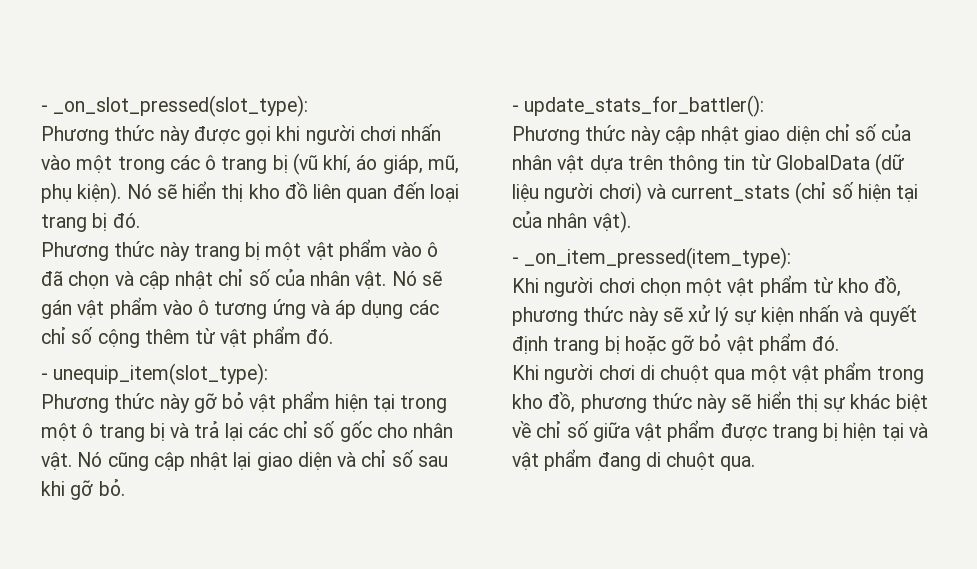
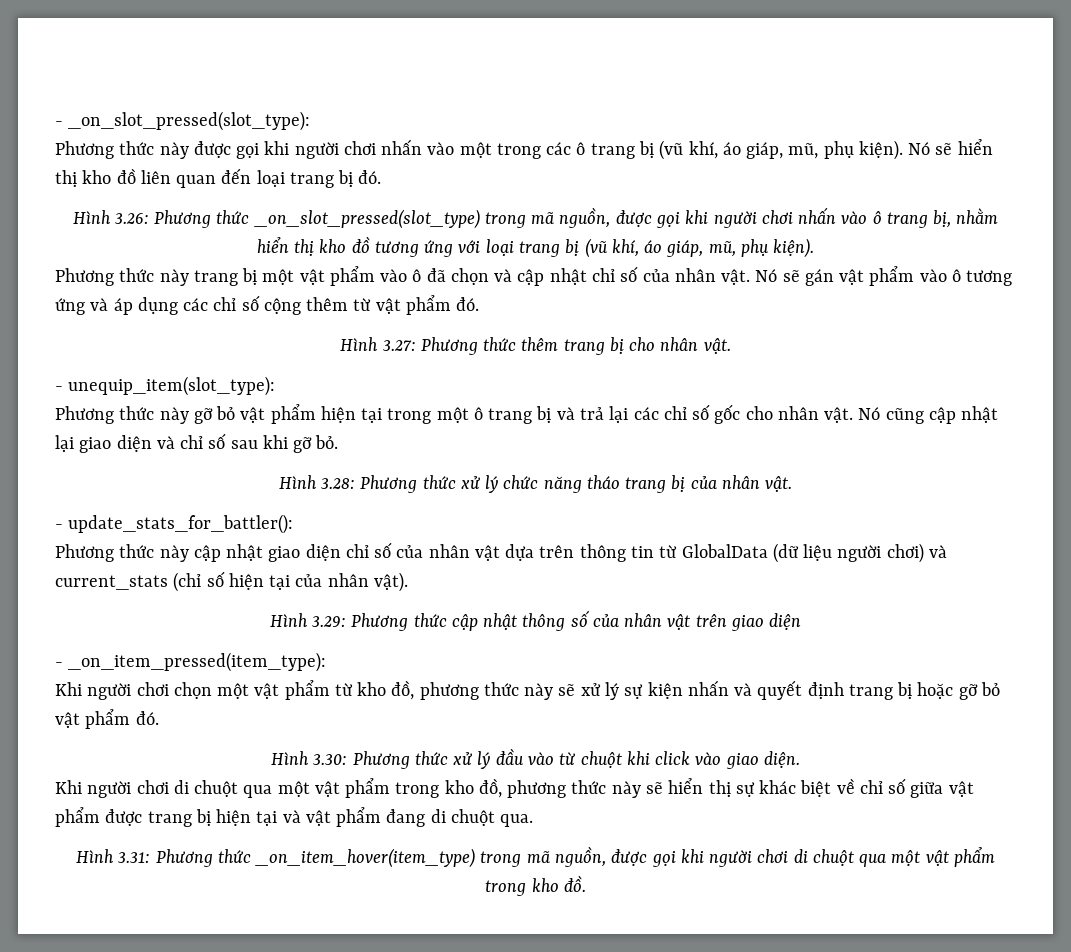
+ Hình 3.26: Phương thức _on_slot_pressed(slot_type) trong mã nguồn, được gọi khi người chơi nhấn vào ô trang bị, nhằm hiển thị kho đồ tương ứng với loại trang bị (vũ khí, áo giáp, mũ, phụ kiện).
+ Hình 3.27: Phương thức thêm trang bị cho nhân vật.
+ Hình 3.28: Phương thức xử lý chức năng tháo trang bị của nhân vật.
+ Hình 3.29: Phương thức cập nhật thông số của nhân vật trên giao diện
+ Hình 3.30: Phương thức xử lý đầu vào từ chuột khi click vào giao diện.
+ Hình 3.31: Phương thức _on_item_hover(item_type) trong mã nguồn, được gọi khi người chơi di chuột qua một vật phẩm trong kho đồ.

